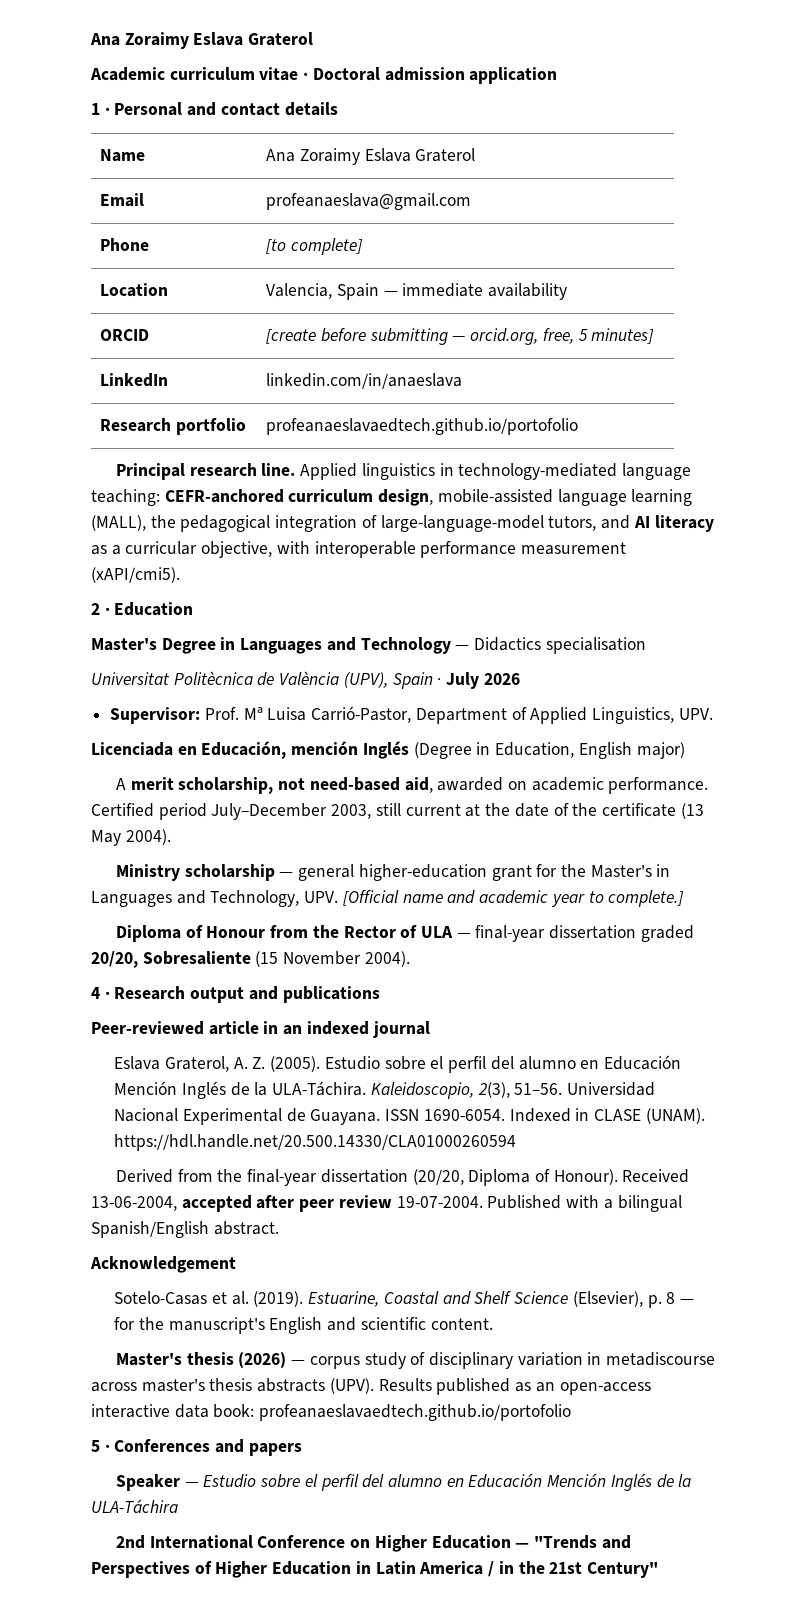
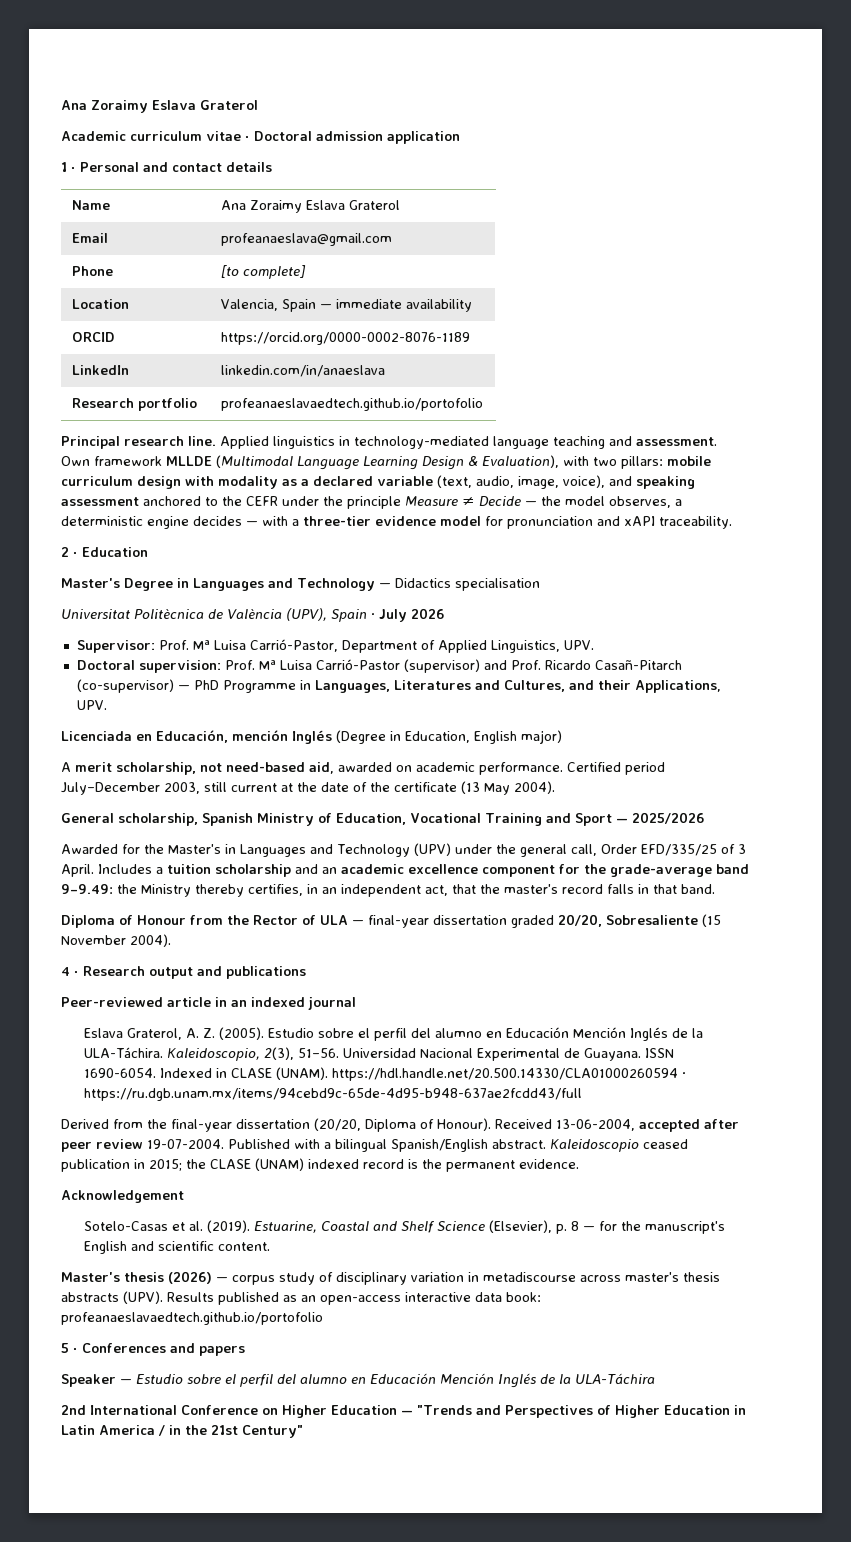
- ORCID | [create before submitting — orcid.org, free, 5 minutes]
+ ORCID | https://orcid.org/0000-0002-8076-1189
- Applied linguistics in technology-mediated language teaching: CEFR-anchored curriculum design, mobile-assisted language learning (MALL), the pedagogical integration of large-language-model tutors, and AI literacy as a curricular objective, with interoperable performance measurement (xAPI/cmi5).
+ Applied linguistics in technology-mediated language teaching and assessment. Own framework MLLDE (Multimodal Language Learning Design & Evaluation), with two pillars: mobile curriculum design with modality as a declared variable (text, audio, image, voice), and speaking assessment anchored to the CEFR under the principle Measure ≠ Decide — the model observes, a deterministic engine decides — with a three-tier evidence model for pronunciation and xAPI traceability.
+ Doctoral supervision: Prof. Mª Luisa Carrió-Pastor (supervisor) and Prof. Ricardo Casañ-Pitarch (co-supervisor) — PhD Programme in Languages, Literatures and Cultures, and their Applications, UPV.
- Ministry scholarship — general higher-education grant for the Master's in Languages and Technology, UPV. [Official name and academic year to complete.]
+ General scholarship, Spanish Ministry of Education, Vocational Training and Sport — 2025/2026
+ Awarded for the Master's in Languages and Technology (UPV) under the general call, Order EFD/335/25 of 3 April. Includes a tuition scholarship and an academic excellence component for the grade-average band 9–9.49: the Ministry thereby certifies, in an independent act, that the master's record falls in that band.
- Indexed in CLASE (UNAM). https://hdl.handle.net/20.500.14330/CLA01000260594
+ Indexed in CLASE (UNAM). https://hdl.handle.net/20.500.14330/CLA01000260594 · https://ru.dgb.unam.mx/items/94cebd9c-65de-4d95-b948-637ae2fcdd43/full
+ Kaleidoscopio ceased publication in 2015; the CLASE (UNAM) indexed record is the permanent evidence.

